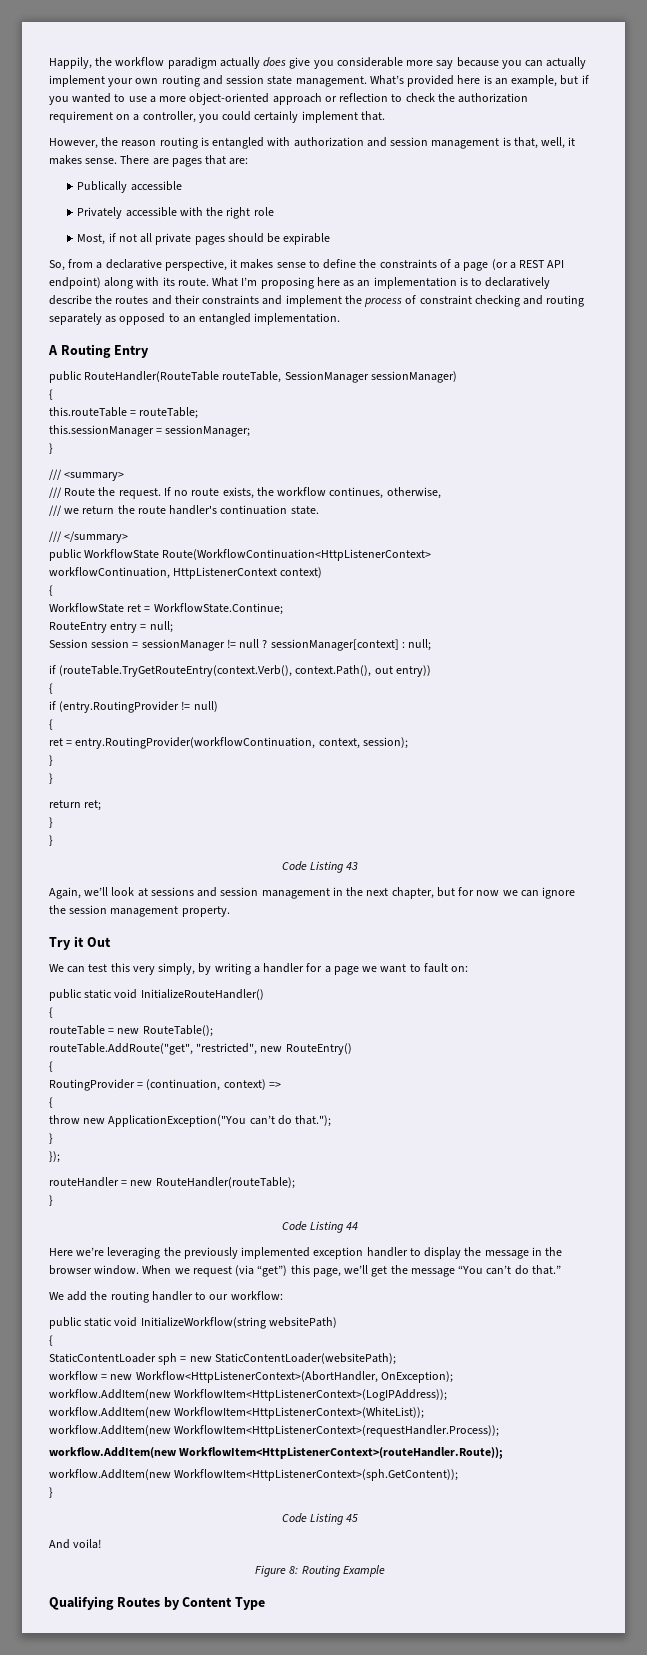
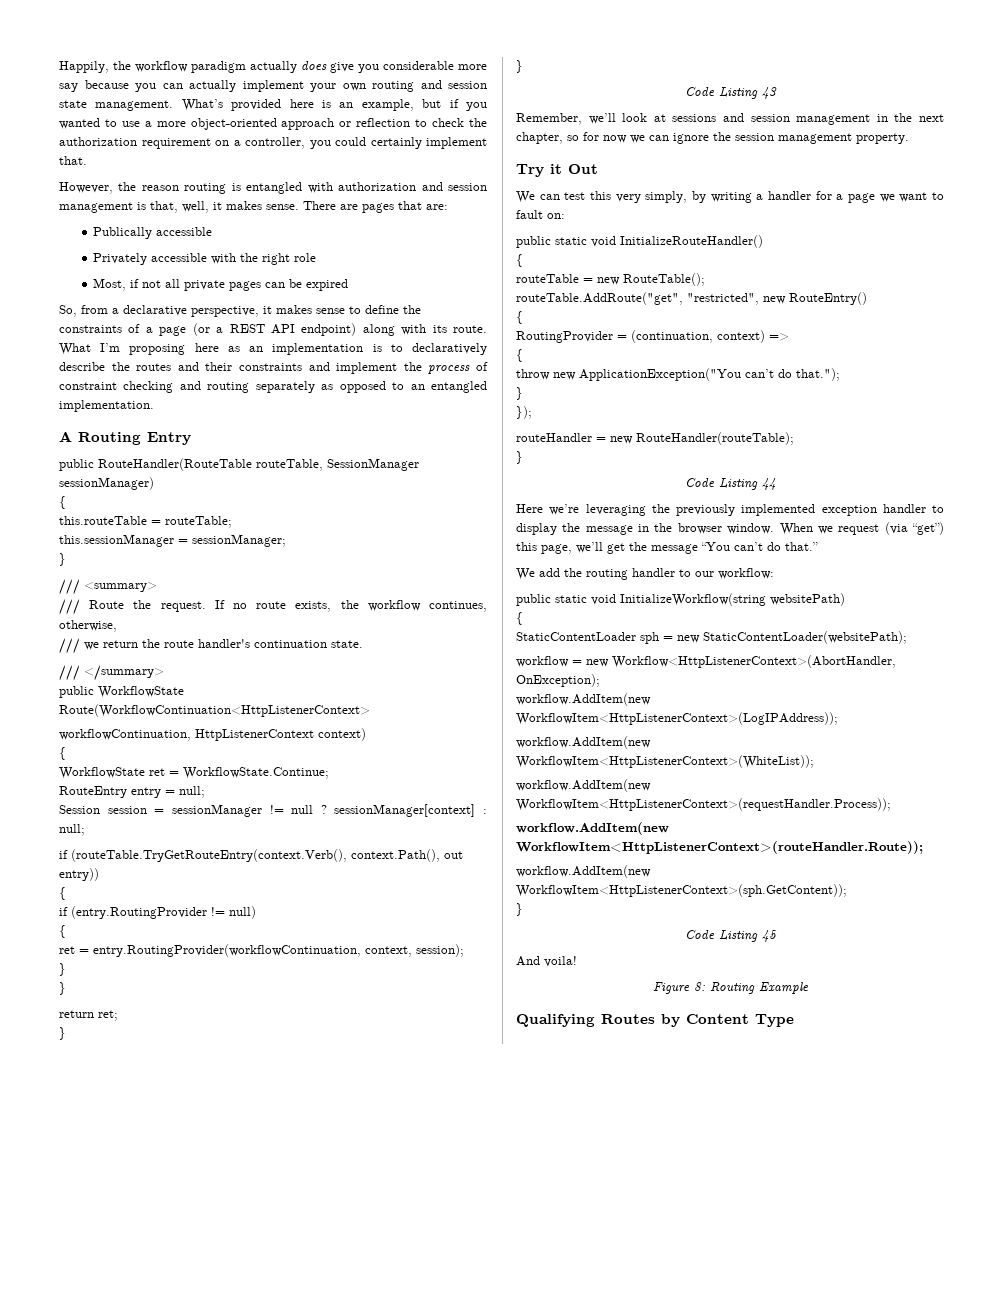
- Most, if not all private pages should be expirable
+ Most, if not all private pages can be expired
- Again, we’ll look at sessions and session management in the next chapter, but for now we can ignore the session management property.
+ Remember, we’ll look at sessions and session management in the next chapter, so for now we can ignore the session management property.

